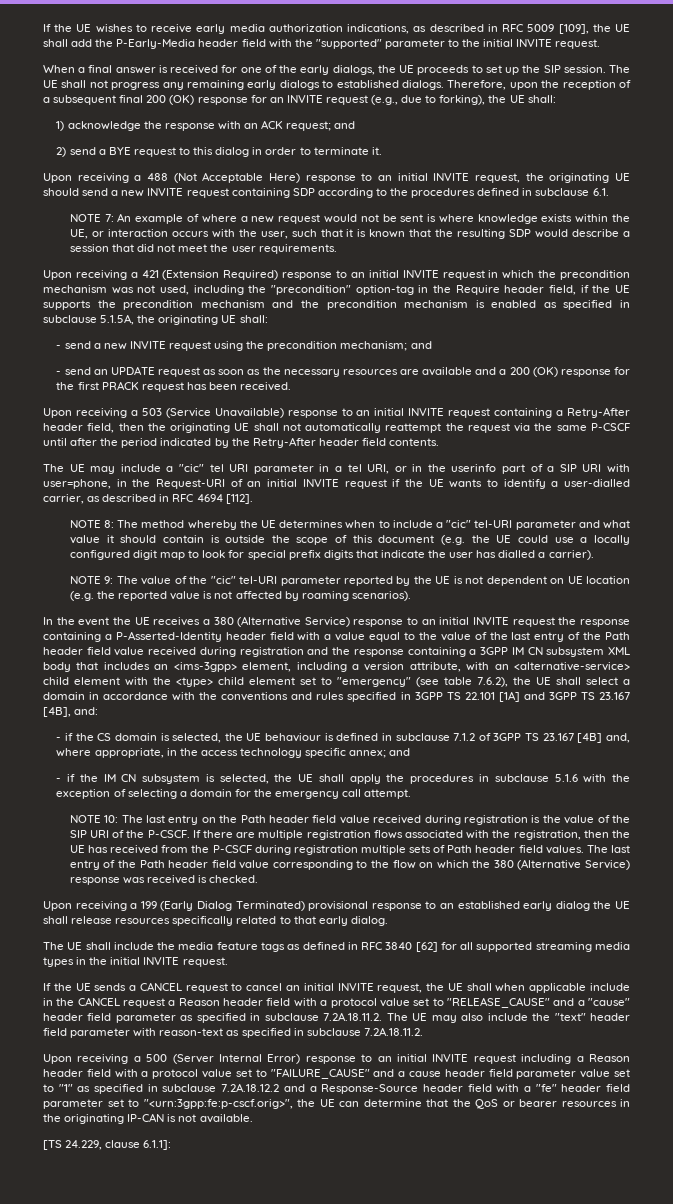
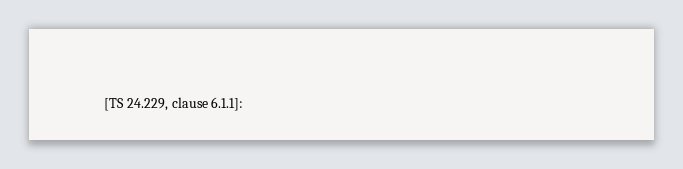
- If the UE wishes to receive early media authorization indications, as described in RFC 5009 [109], the UE shall add the P-Early-Media header field with the "supported" parameter to the initial INVITE request.
- When a final answer is received for one of the early dialogs, the UE proceeds to set up the SIP session. The UE shall not progress any remaining early dialogs to established dialogs. Therefore, upon the reception of a subsequent final 200 (OK) response for an INVITE request (e.g., due to forking), the UE shall:
- 1) acknowledge the response with an ACK request; and
- 2) send a BYE request to this dialog in order to terminate it.
- Upon receiving a 488 (Not Acceptable Here) response to an initial INVITE request, the originating UE should send a new INVITE request containing SDP according to the procedures defined in subclause 6.1.
- NOTE 7: An example of where a new request would not be sent is where knowledge exists within the UE, or interaction occurs with the user, such that it is known that the resulting SDP would describe a session that did not meet the user requirements.
- Upon receiving a 421 (Extension Required) response to an initial INVITE request in which the precondition mechanism was not used, including the "precondition" option-tag in the Require header field, if the UE supports the precondition mechanism and the precondition mechanism is enabled as specified in subclause 5.1.5A, the originating UE shall:
- - send a new INVITE request using the precondition mechanism; and
- - send an UPDATE request as soon as the necessary resources are available and a 200 (OK) response for the first PRACK request has been received.
- Upon receiving a 503 (Service Unavailable) response to an initial INVITE request containing a Retry-After header field, then the originating UE shall not automatically reattempt the request via the same P-CSCF until after the period indicated by the Retry-After header field contents.
- The UE may include a "cic" tel URI parameter in a tel URI, or in the userinfo part of a SIP URI with user=phone, in the Request-URI of an initial INVITE request if the UE wants to identify a user-dialled carrier, as described in RFC 4694 [112].
- NOTE 8: The method whereby the UE determines when to include a "cic" tel-URI parameter and what value it should contain is outside the scope of this document (e.g. the UE could use a locally configured digit map to look for special prefix digits that indicate the user has dialled a carrier).
- NOTE 9: The value of the "cic" tel-URI parameter reported by the UE is not dependent on UE location (e.g. the reported value is not affected by roaming scenarios).
- In the event the UE receives a 380 (Alternative Service) response to an initial INVITE request the response containing a P-Asserted-Identity header field with a value equal to the value of the last entry of the Path header field value received during registration and the response containing a 3GPP IM CN subsystem XML body that includes an <ims-3gpp> element, including a version attribute, with an <alternative-service> child element with the <type> child element set to "emergency" (see table 7.6.2), the UE shall select a domain in accordance with the conventions and rules specified in 3GPP TS 22.101 [1A] and 3GPP TS 23.167 [4B], and:
- - if the CS domain is selected, the UE behaviour is defined in subclause 7.1.2 of 3GPP TS 23.167 [4B] and, where appropriate, in the access technology specific annex; and
- - if the IM CN subsystem is selected, the UE shall apply the procedures in subclause 5.1.6 with the exception of selecting a domain for the emergency call attempt.
- NOTE 10: The last entry on the Path header field value received during registration is the value of the SIP URI of the P-CSCF. If there are multiple registration flows associated with the registration, then the UE has received from the P-CSCF during registration multiple sets of Path header field values. The last entry of the Path header field value corresponding to the flow on which the 380 (Alternative Service) response was received is checked.
- Upon receiving a 199 (Early Dialog Terminated) provisional response to an established early dialog the UE shall release resources specifically related to that early dialog.
- The UE shall include the media feature tags as defined in RFC 3840 [62] for all supported streaming media types in the initial INVITE request.
- If the UE sends a CANCEL request to cancel an initial INVITE request, the UE shall when applicable include in the CANCEL request a Reason header field with a protocol value set to "RELEASE_CAUSE" and a "cause" header field parameter as specified in subclause 7.2A.18.11.2. The UE may also include the "text" header field parameter with reason-text as specified in subclause 7.2A.18.11.2.
- Upon receiving a 500 (Server Internal Error) response to an initial INVITE request including a Reason header field with a protocol value set to "FAILURE_CAUSE" and a cause header field parameter value set to "1" as specified in subclause 7.2A.18.12.2 and a Response-Source header field with a "fe" header field parameter set to "<urn:3gpp:fe:p-cscf.orig>", the UE can determine that the QoS or bearer resources in the originating IP-CAN is not available.

